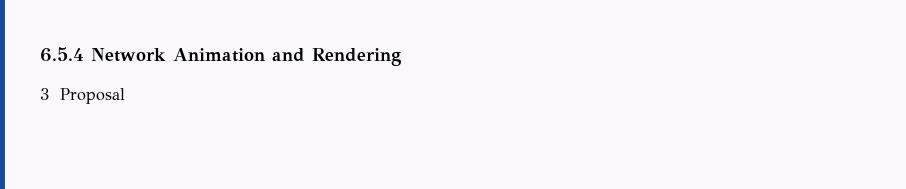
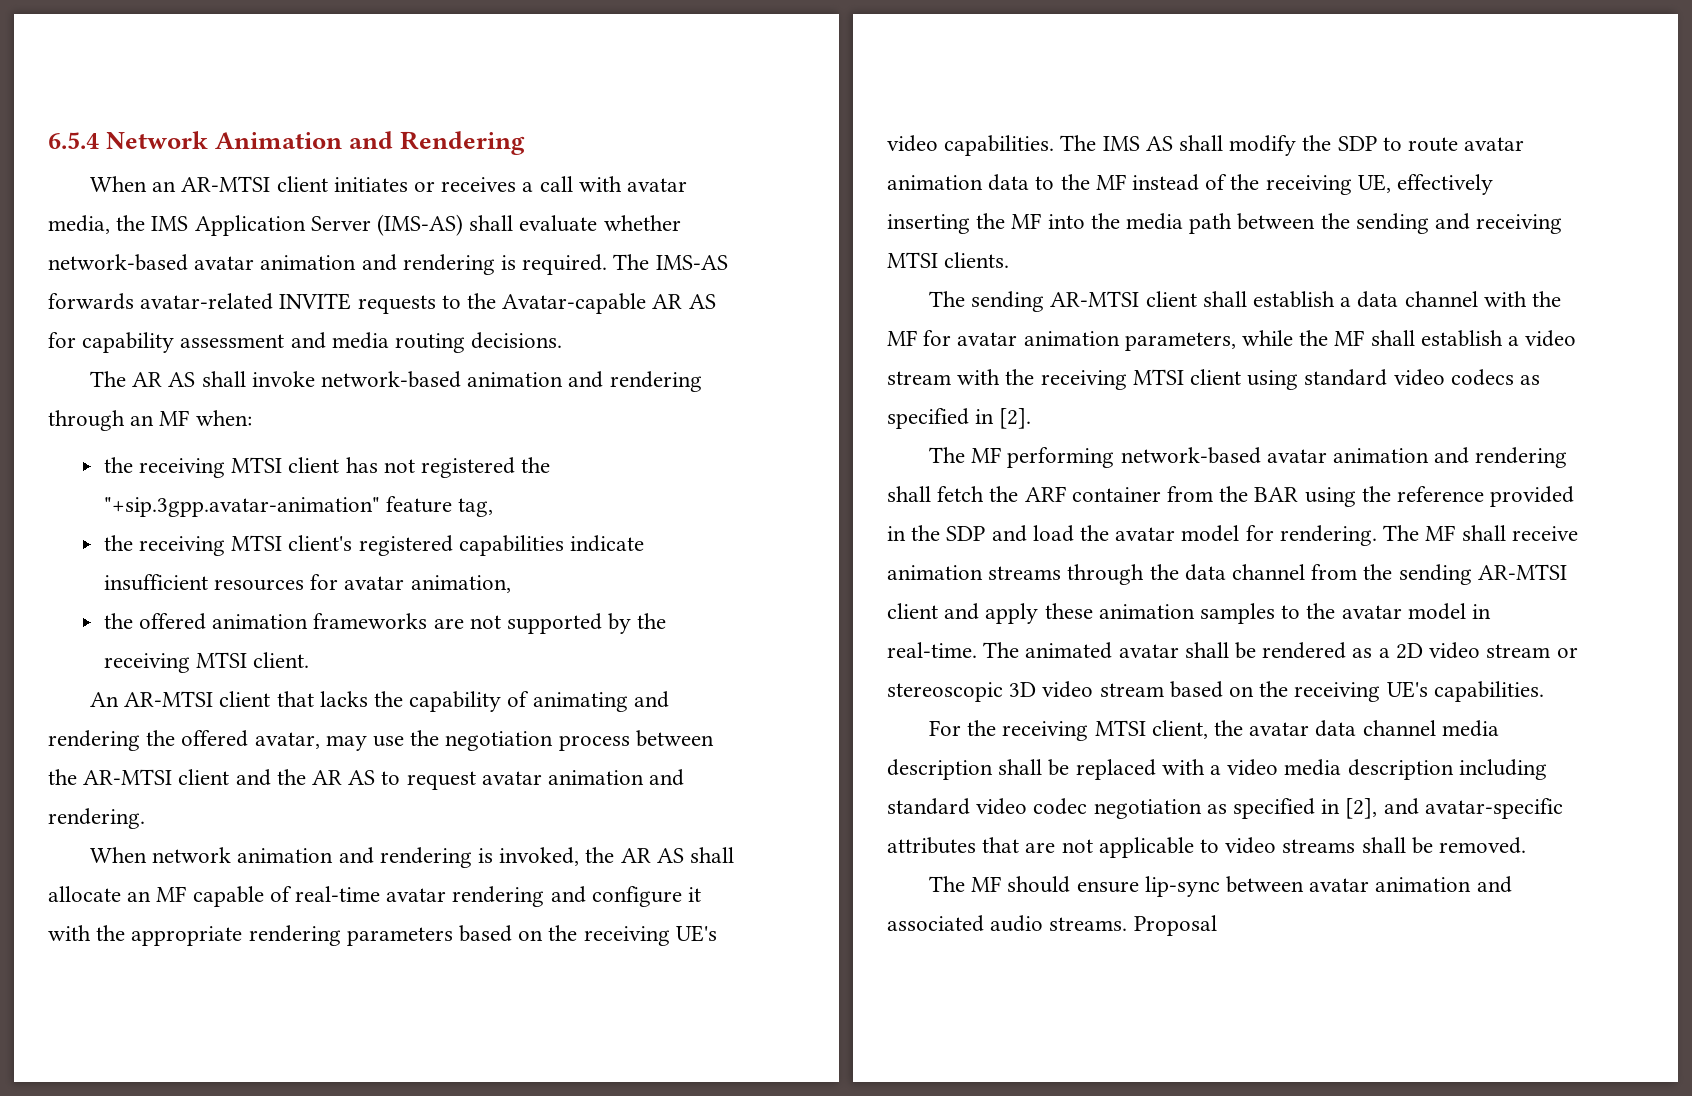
- 3 Proposal
+ When an AR-MTSI client initiates or receives a call with avatar media, the IMS Application Server (IMS-AS) shall evaluate whether network-based avatar animation and rendering is required. The IMS-AS forwards avatar-related INVITE requests to the Avatar-capable AR AS for capability assessment and media routing decisions.
+ The AR AS shall invoke network-based animation and rendering through an MF when:
+ the receiving MTSI client has not registered the "+sip.3gpp.avatar-animation" feature tag,
+ the receiving MTSI client's registered capabilities indicate insufficient resources for avatar animation,
+ the offered animation frameworks are not supported by the receiving MTSI client.
+ An AR-MTSI client that lacks the capability of animating and rendering the offered avatar, may use the negotiation process between the AR-MTSI client and the AR AS to request avatar animation and rendering.
+ When network animation and rendering is invoked, the AR AS shall allocate an MF capable of real-time avatar rendering and configure it with the appropriate rendering parameters based on the receiving UE's video capabilities. The IMS AS shall modify the SDP to route avatar animation data to the MF instead of the receiving UE, effectively inserting the MF into the media path between the sending and receiving MTSI clients.
+ The sending AR-MTSI client shall establish a data channel with the MF for avatar animation parameters, while the MF shall establish a video stream with the receiving MTSI client using standard video codecs as specified in [2].
+ The MF performing network-based avatar animation and rendering shall fetch the ARF container from the BAR using the reference provided in the SDP and load the avatar model for rendering. The MF shall receive animation streams through the data channel from the sending AR-MTSI client and apply these animation samples to the avatar model in real-time. The animated avatar shall be rendered as a 2D video stream or stereoscopic 3D video stream based on the receiving UE's capabilities.
+ For the receiving MTSI client, the avatar data channel media description shall be replaced with a video media description including standard video codec negotiation as specified in [2], and avatar-specific attributes that are not applicable to video streams shall be removed.
+ The MF should ensure lip-sync between avatar animation and associated audio streams. Proposal

